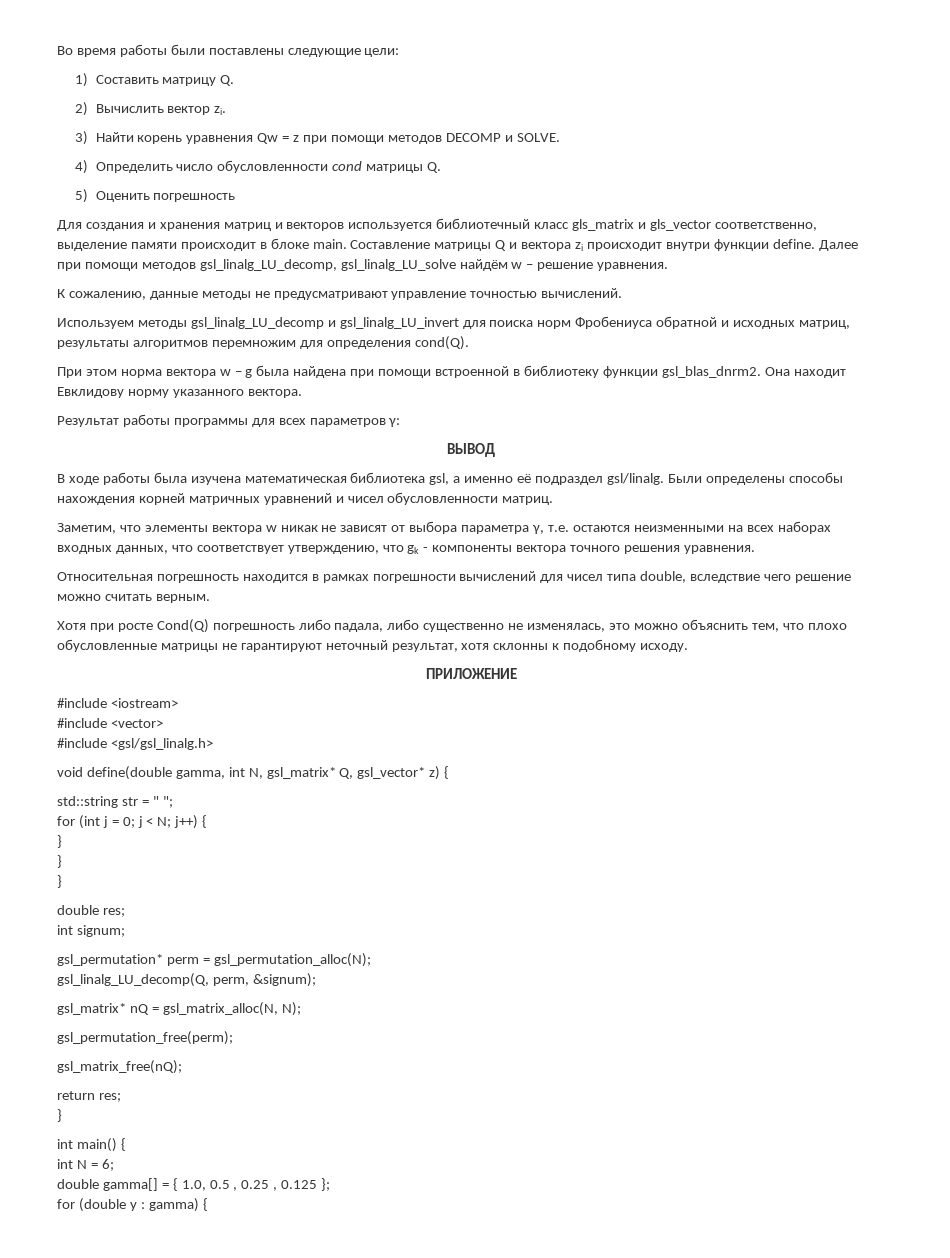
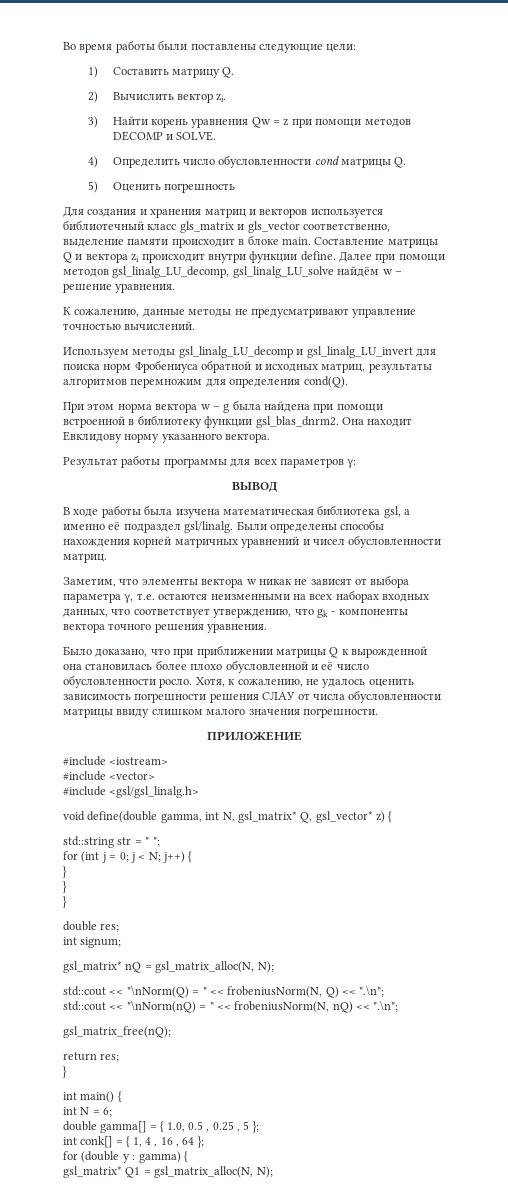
- Относительная погрешность находится в рамках погрешности вычислений для чисел типа double, вследствие чего решение можно считать верным.
- Хотя при росте Cond(Q) погрешность либо падала, либо существенно не изменялась, это можно объяснить тем, что плохо обусловленные матрицы не гарантируют неточный результат, хотя склонны к подобному исходу.
+ Было доказано, что при приближении матрицы Q к вырожденной она становилась более плохо обусловленной и её число обусловленности росло. Хотя, к сожалению, не удалось оценить зависимость погрешности решения СЛАУ от числа обусловленности матрицы ввиду слишком малого значения погрешности.
- gsl_permutation* perm = gsl_permutation_alloc(N);
- gsl_linalg_LU_decomp(Q, perm, &signum);
- gsl_permutation_free(perm);
+ std::cout << "\nNorm(Q) = " << frobeniusNorm(N, Q) << ".\n";
+ std::cout << "\nNorm(nQ) = " << frobeniusNorm(N, nQ) << ".\n";
- double gamma[] = { 1.0, 0.5 , 0.25 , 0.125 };
+ double gamma[] = { 1.0, 0.5 , 0.25 , 5 };
+ int conk[] = { 1, 4 , 16 , 64 };
+ gsl_matrix* Q1 = gsl_matrix_alloc(N, N);

